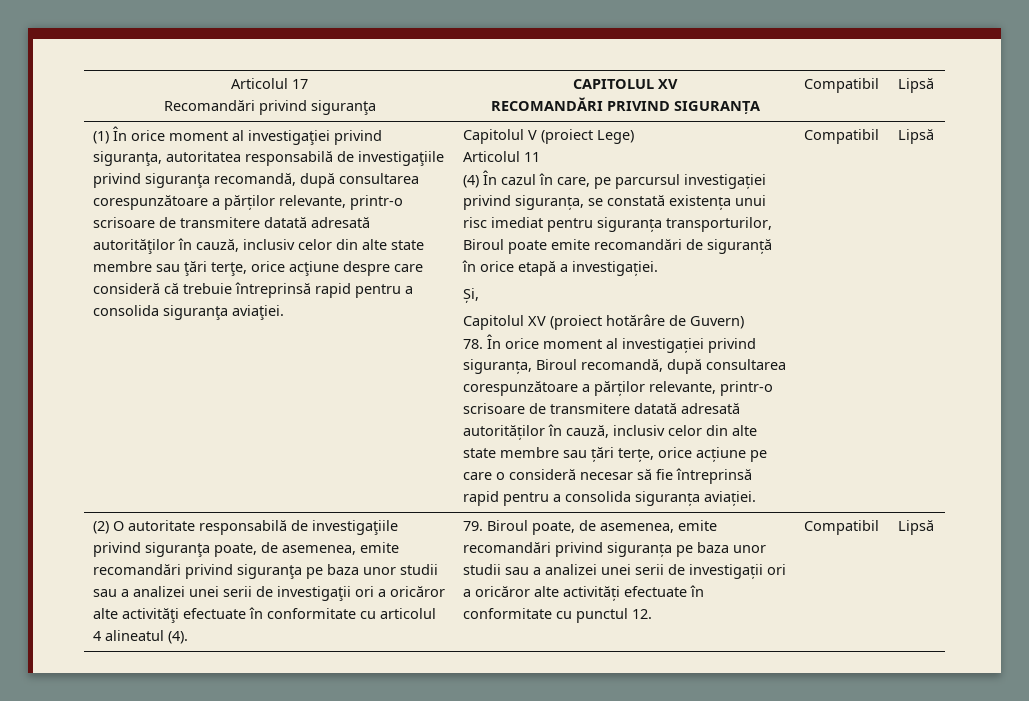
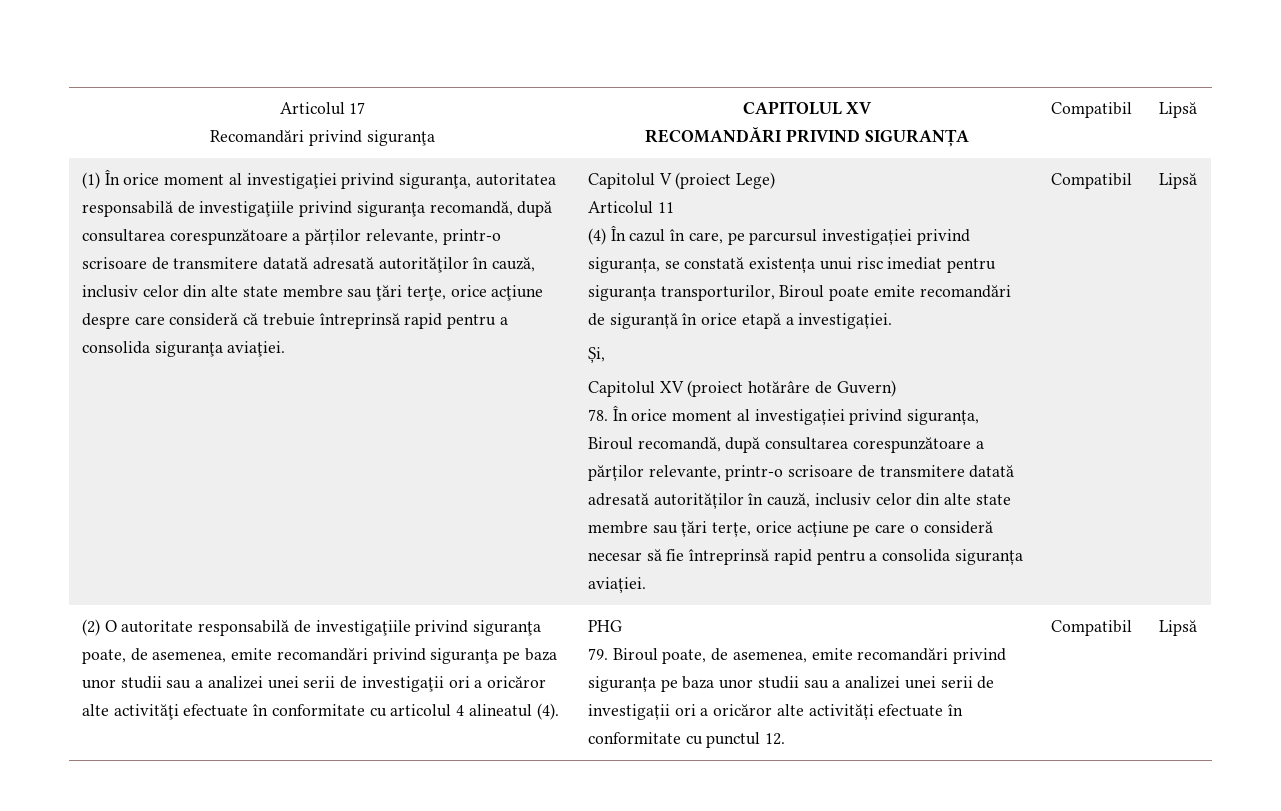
+ PHG

